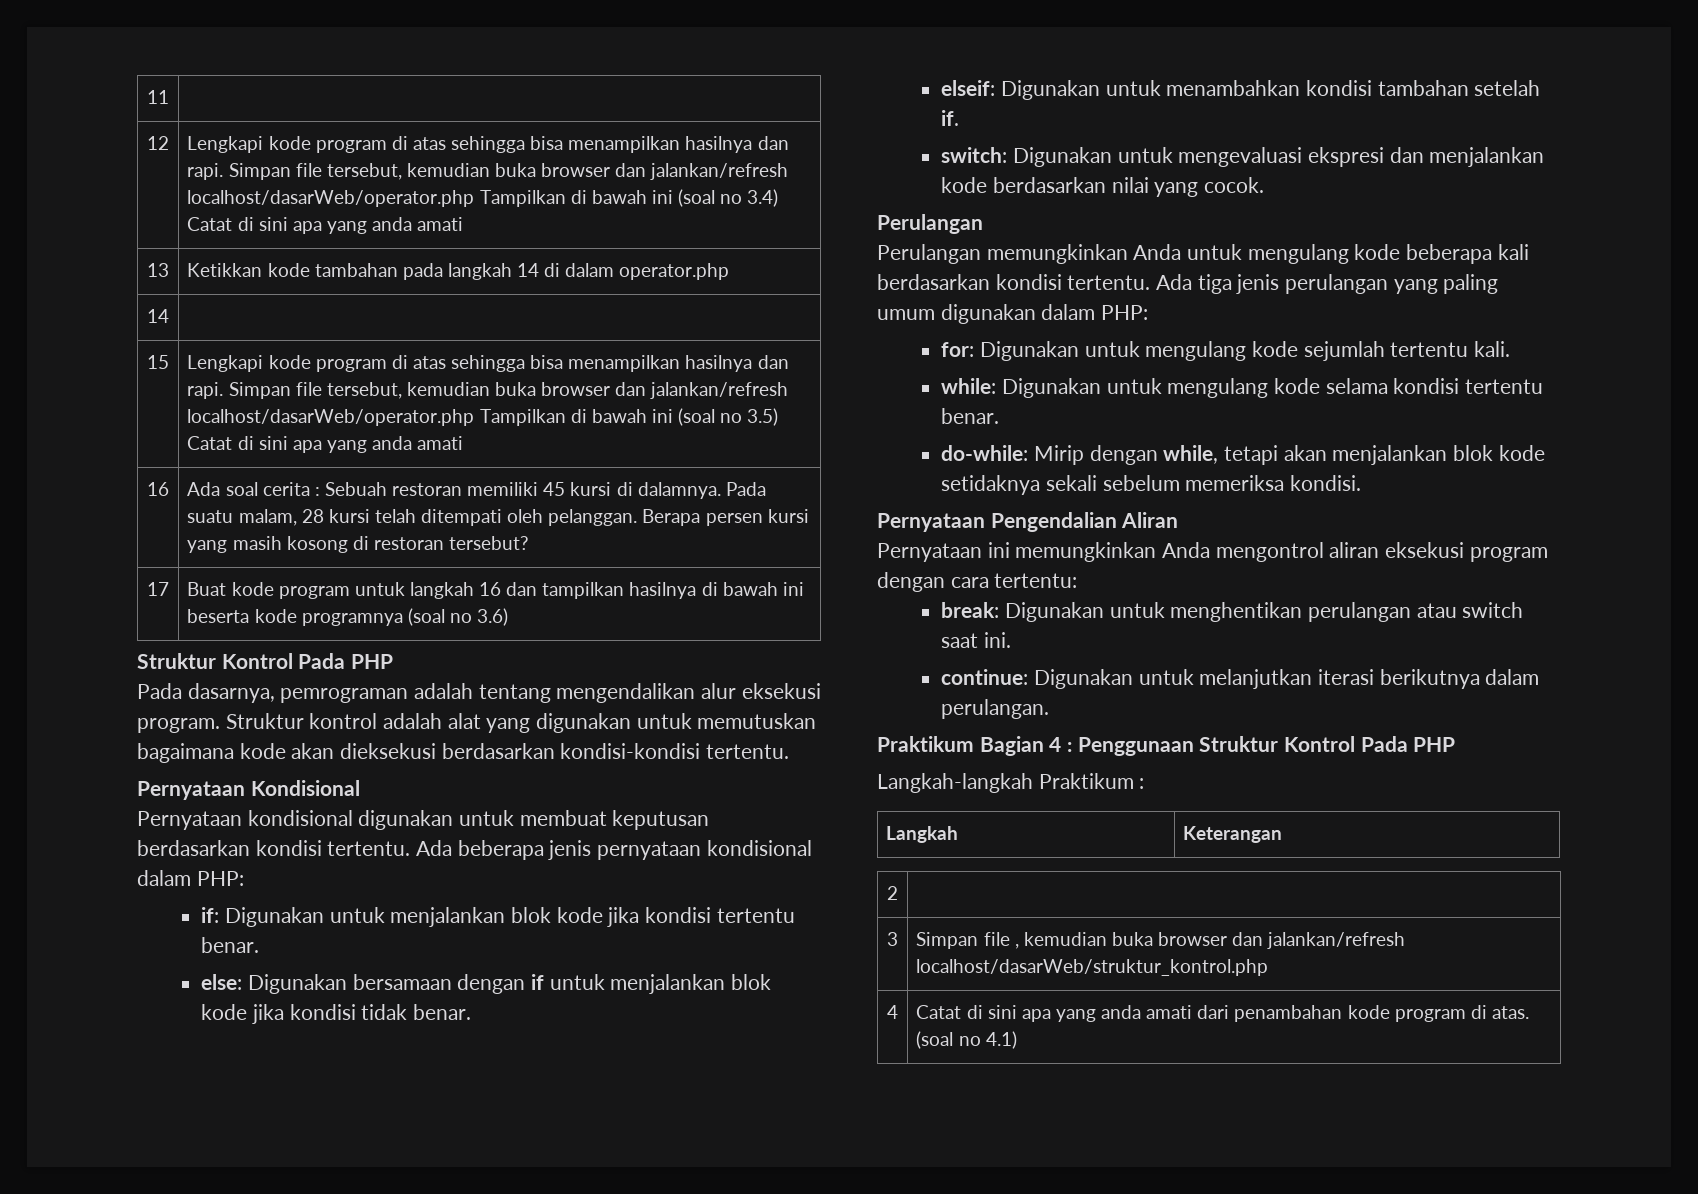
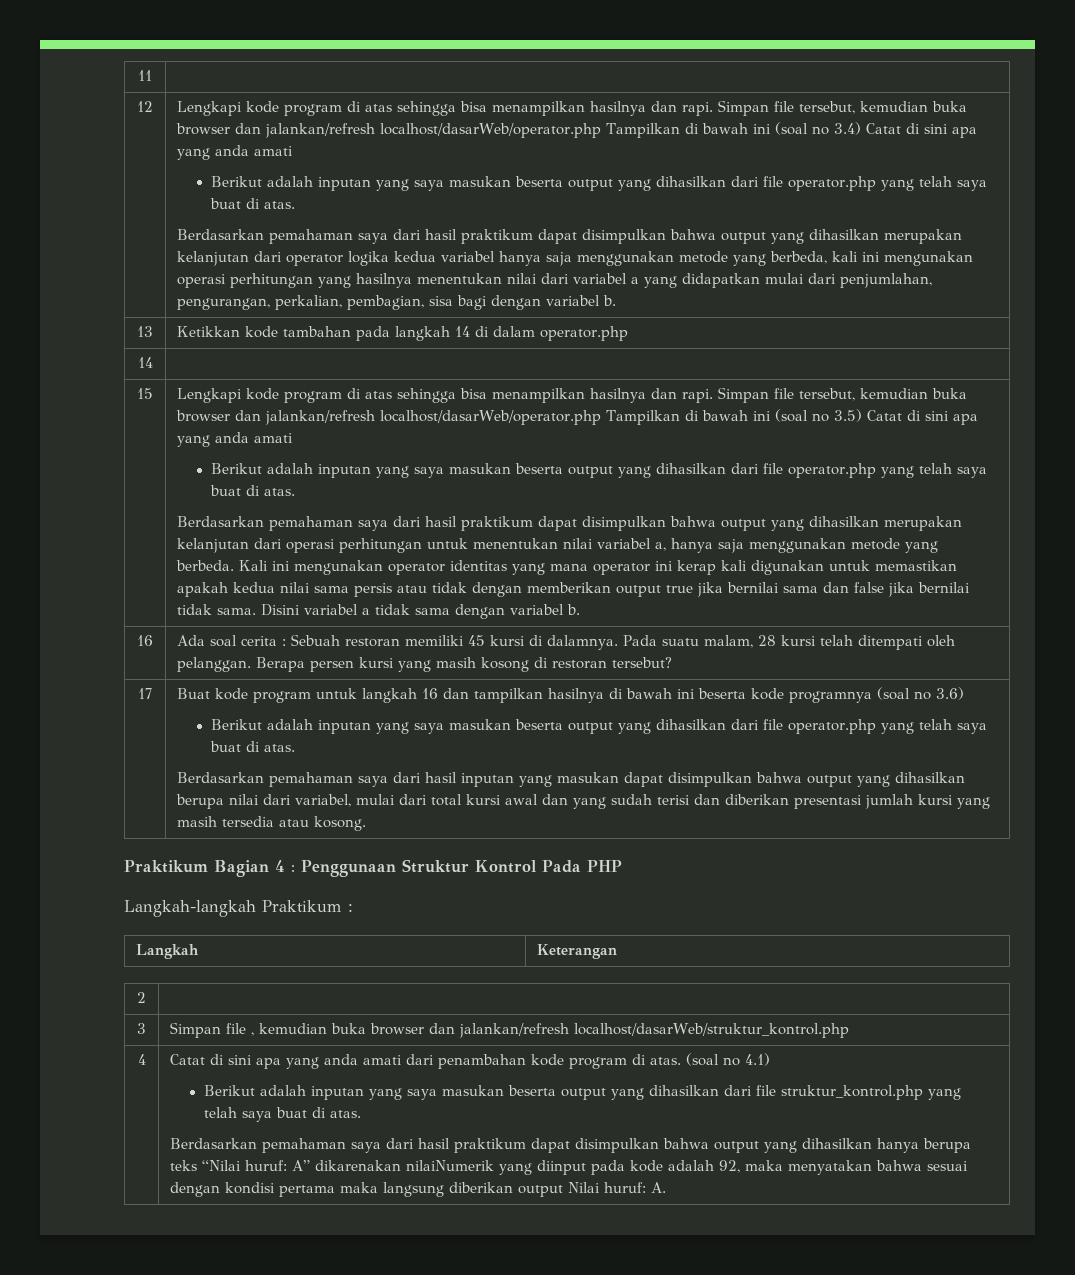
  Simpan file tersebut, kemudian buka browser dan jalankan/refresh localhost/dasarWeb/operator.php Tampilkan di bawah ini (soal no 3.4) Catat di sini apa yang anda amati
+ Berikut adalah inputan yang saya masukan beserta output yang dihasilkan dari file operator.php yang telah saya buat di atas.
+ Berdasarkan pemahaman saya dari hasil praktikum dapat disimpulkan bahwa output yang dihasilkan merupakan kelanjutan dari operator logika kedua variabel hanya saja menggunakan metode yang berbeda, kali ini mengunakan operasi perhitungan yang hasilnya menentukan nilai dari variabel a yang didapatkan mulai dari penjumlahan, pengurangan, perkalian, pembagian, sisa bagi dengan variabel b.
  Simpan file tersebut, kemudian buka browser dan jalankan/refresh localhost/dasarWeb/operator.php Tampilkan di bawah ini (soal no 3.5) Catat di sini apa yang anda amati
+ Berikut adalah inputan yang saya masukan beserta output yang dihasilkan dari file operator.php yang telah saya buat di atas.
+ Berdasarkan pemahaman saya dari hasil praktikum dapat disimpulkan bahwa output yang dihasilkan merupakan kelanjutan dari operasi perhitungan untuk menentukan nilai variabel a, hanya saja menggunakan metode yang berbeda. Kali ini mengunakan operator identitas yang mana operator ini kerap kali digunakan untuk memastikan apakah kedua nilai sama persis atau tidak dengan memberikan output true jika bernilai sama dan false jika bernilai tidak sama. Disini variabel a tidak sama dengan variabel b.
  Buat kode program untuk langkah 16 dan tampilkan hasilnya di bawah ini beserta kode programnya (soal no 3.6)
- Struktur Kontrol Pada PHP
- Pada dasarnya, pemrograman adalah tentang mengendalikan alur eksekusi program. Struktur kontrol adalah alat yang digunakan untuk memutuskan bagaimana kode akan dieksekusi berdasarkan kondisi-kondisi tertentu.
- Pernyataan Kondisional
- Pernyataan kondisional digunakan untuk membuat keputusan berdasarkan kondisi tertentu. Ada beberapa jenis pernyataan kondisional dalam PHP:
- if: Digunakan untuk menjalankan blok kode jika kondisi tertentu benar.
- else: Digunakan bersamaan dengan if untuk menjalankan blok kode jika kondisi tidak benar.
- elseif: Digunakan untuk menambahkan kondisi tambahan setelah if.
- switch: Digunakan untuk mengevaluasi ekspresi dan menjalankan kode berdasarkan nilai yang cocok.
- Perulangan
- Perulangan memungkinkan Anda untuk mengulang kode beberapa kali berdasarkan kondisi tertentu. Ada tiga jenis perulangan yang paling umum digunakan dalam PHP:
- for: Digunakan untuk mengulang kode sejumlah tertentu kali.
- while: Digunakan untuk mengulang kode selama kondisi tertentu benar.
- do-while: Mirip dengan while, tetapi akan menjalankan blok kode setidaknya sekali sebelum memeriksa kondisi.
- Pernyataan Pengendalian Aliran
- Pernyataan ini memungkinkan Anda mengontrol aliran eksekusi program dengan cara tertentu:
- break: Digunakan untuk menghentikan perulangan atau switch saat ini.
- continue: Digunakan untuk melanjutkan iterasi berikutnya dalam perulangan.
+ Berikut adalah inputan yang saya masukan beserta output yang dihasilkan dari file operator.php yang telah saya buat di atas.
+ Berdasarkan pemahaman saya dari hasil inputan yang masukan dapat disimpulkan bahwa output yang dihasilkan berupa nilai dari variabel, mulai dari total kursi awal dan yang sudah terisi dan diberikan presentasi jumlah kursi yang masih tersedia atau kosong.
+ Berikut adalah inputan yang saya masukan beserta output yang dihasilkan dari file struktur_kontrol.php yang telah saya buat di atas.
+ Berdasarkan pemahaman saya dari hasil praktikum dapat disimpulkan bahwa output yang dihasilkan hanya berupa teks “Nilai huruf: A” dikarenakan nilaiNumerik yang diinput pada kode adalah 92, maka menyatakan bahwa sesuai dengan kondisi pertama maka langsung diberikan output Nilai huruf: A.

